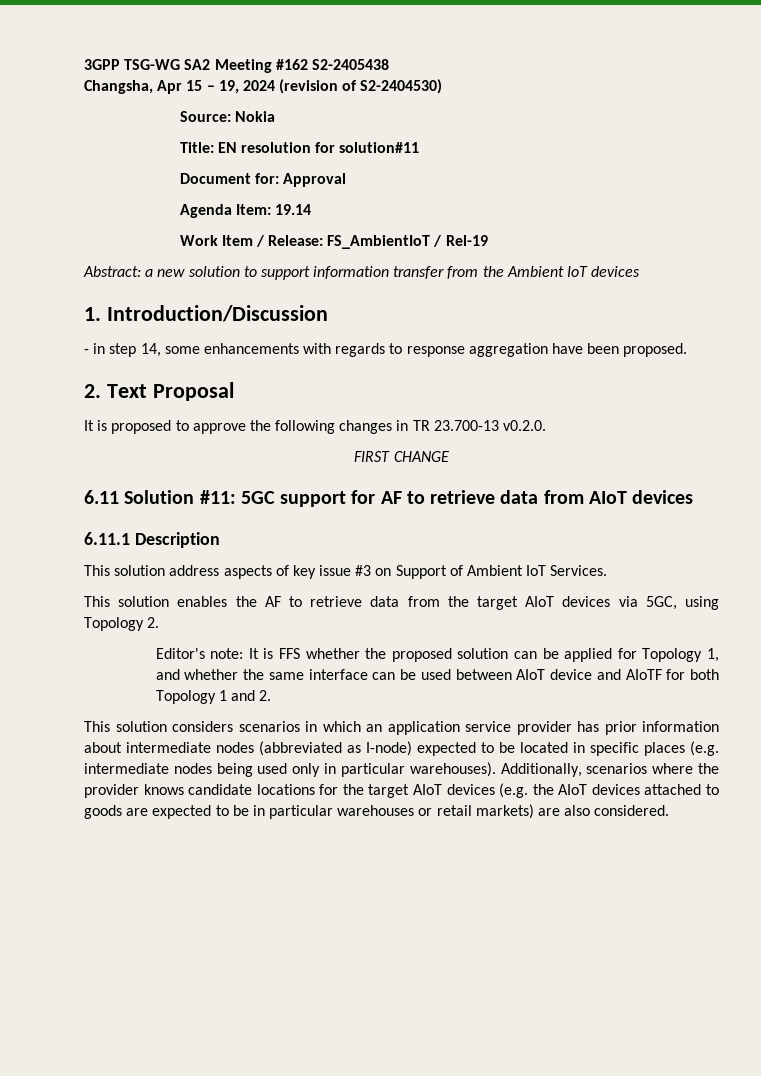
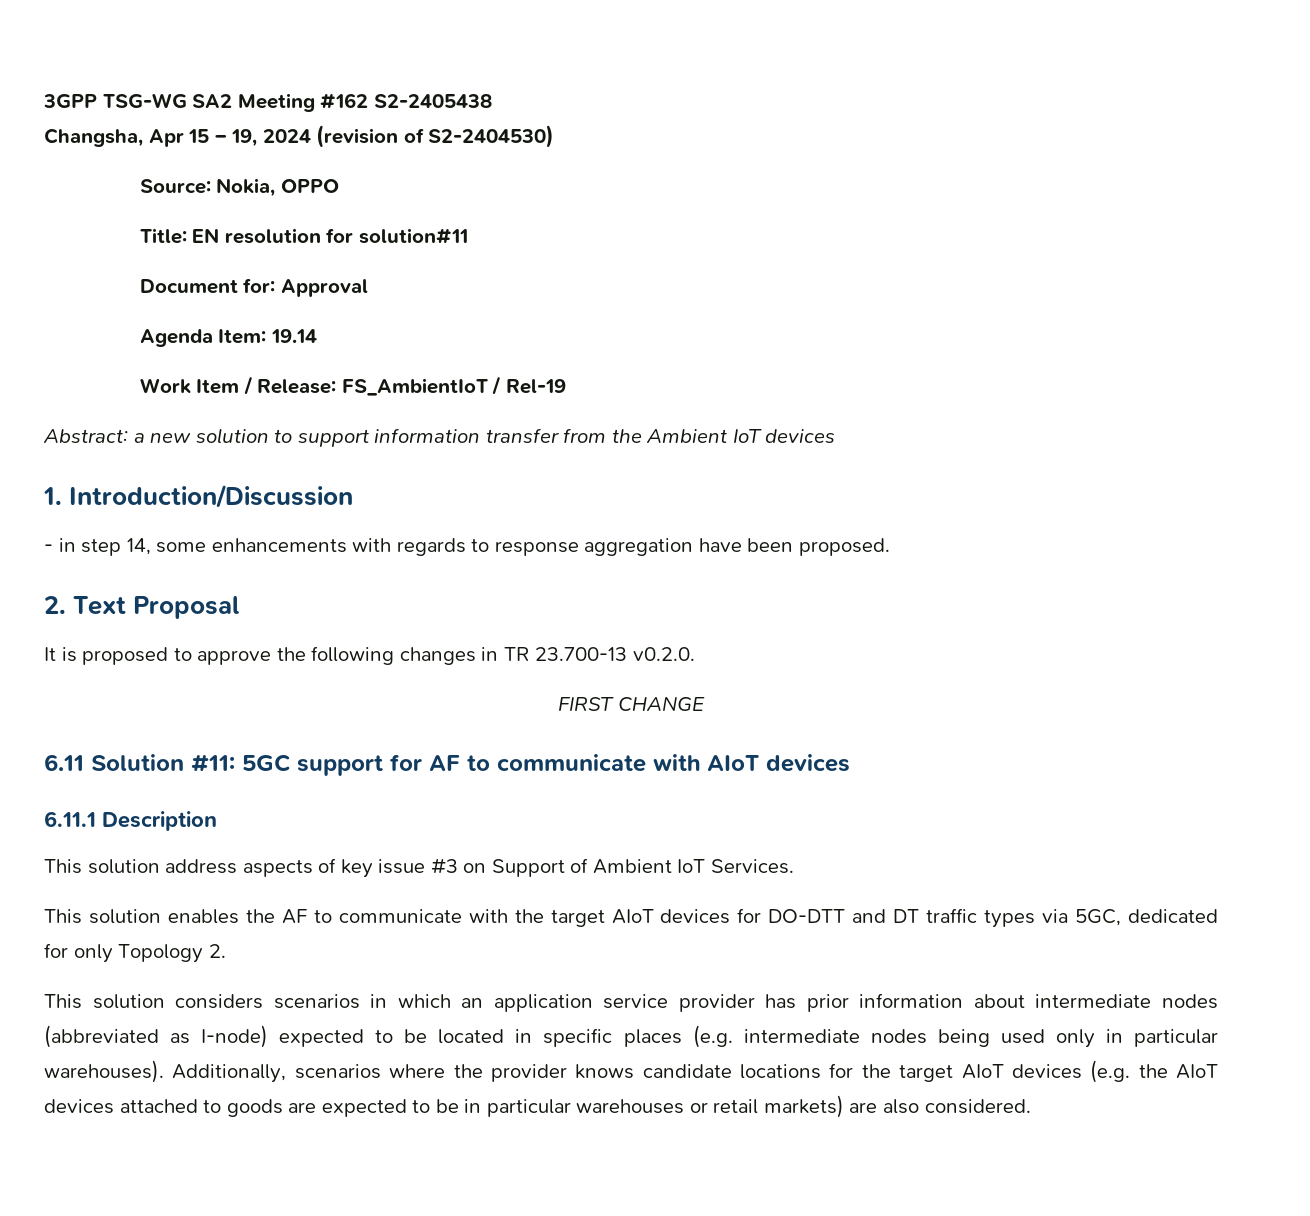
- Source: Nokia
+ Source: Nokia, OPPO
- 6.11 Solution #11: 5GC support for AF to retrieve data from AIoT devices
+ 6.11 Solution #11: 5GC support for AF to communicate with AIoT devices
- This solution enables the AF to retrieve data from the target AIoT devices via 5GC, using Topology 2.
- Editor's note: It is FFS whether the proposed solution can be applied for Topology 1, and whether the same interface can be used between AIoT device and AIoTF for both Topology 1 and 2.
+ This solution enables the AF to communicate with the target AIoT devices for DO-DTT and DT traffic types via 5GC, dedicated for only Topology 2.

